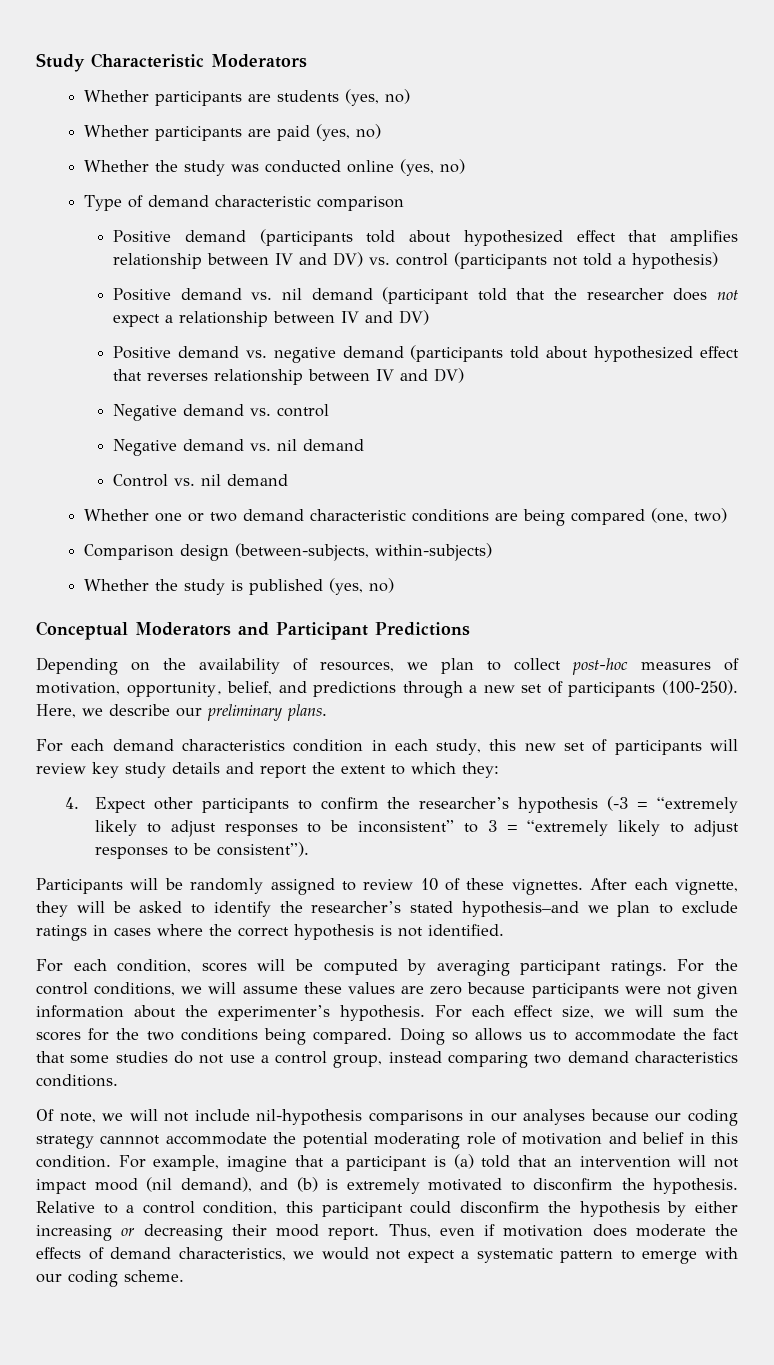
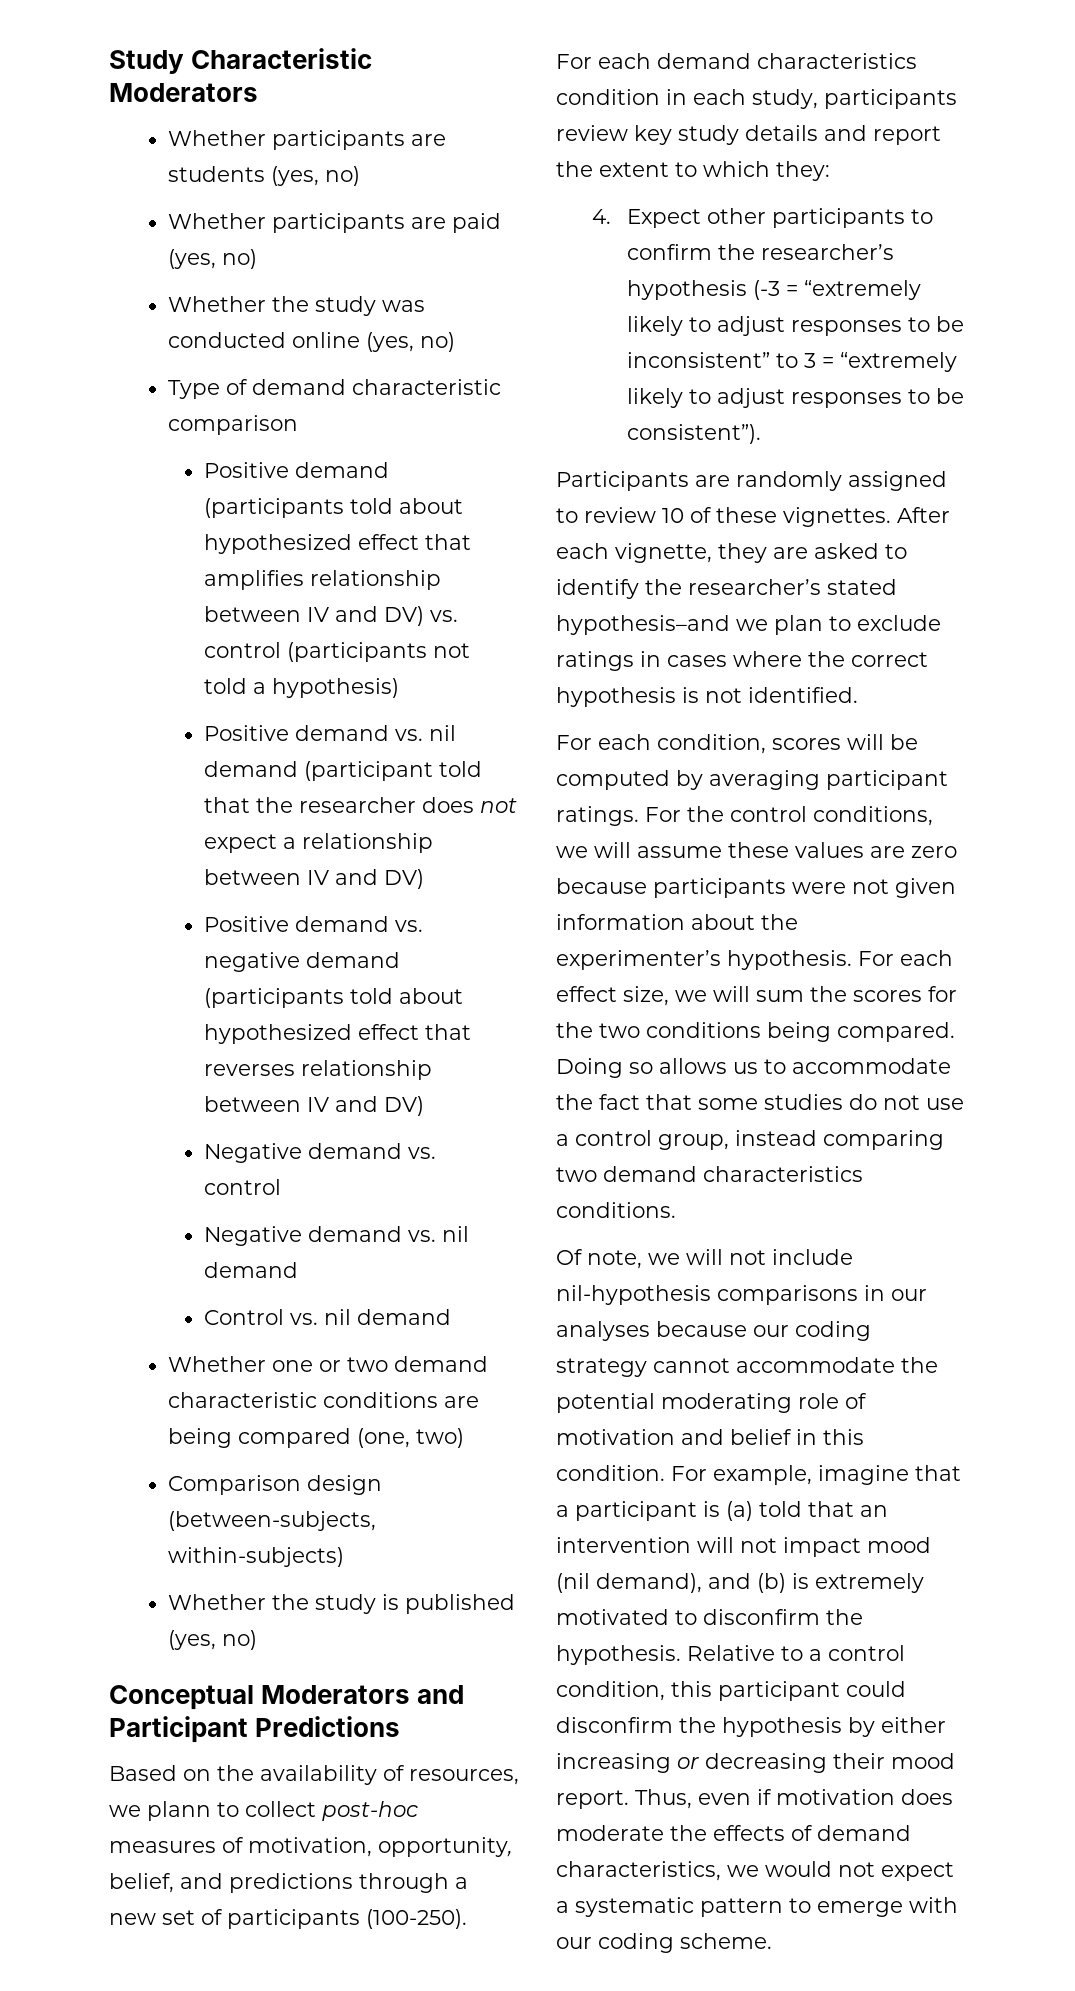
- Depending on the availability of resources, we plan to collect post-hoc measures of motivation, opportunity, belief, and predictions through a new set of participants (100-250). Here, we describe our preliminary plans.
+ Based on the availability of resources, we plann to collect post-hoc measures of motivation, opportunity, belief, and predictions through a new set of participants (100-250).
- For each demand characteristics condition in each study, this new set of participants will review key study details and report the extent to which they:
+ For each demand characteristics condition in each study, participants review key study details and report the extent to which they:
- Participants will be randomly assigned to review 10 of these vignettes.
+ Participants are randomly assigned to review 10 of these vignettes.
- After each vignette, they will be asked to identify the researcher’s stated hypothesis–and we plan to exclude ratings in cases where the correct hypothesis is not identified.
+ After each vignette, they are asked to identify the researcher’s stated hypothesis–and we plan to exclude ratings in cases where the correct hypothesis is not identified.
- Of note, we will not include nil-hypothesis comparisons in our analyses because our coding strategy cannnot accommodate the potential moderating role of motivation and belief in this condition.
+ Of note, we will not include nil-hypothesis comparisons in our analyses because our coding strategy cannot accommodate the potential moderating role of motivation and belief in this condition.

